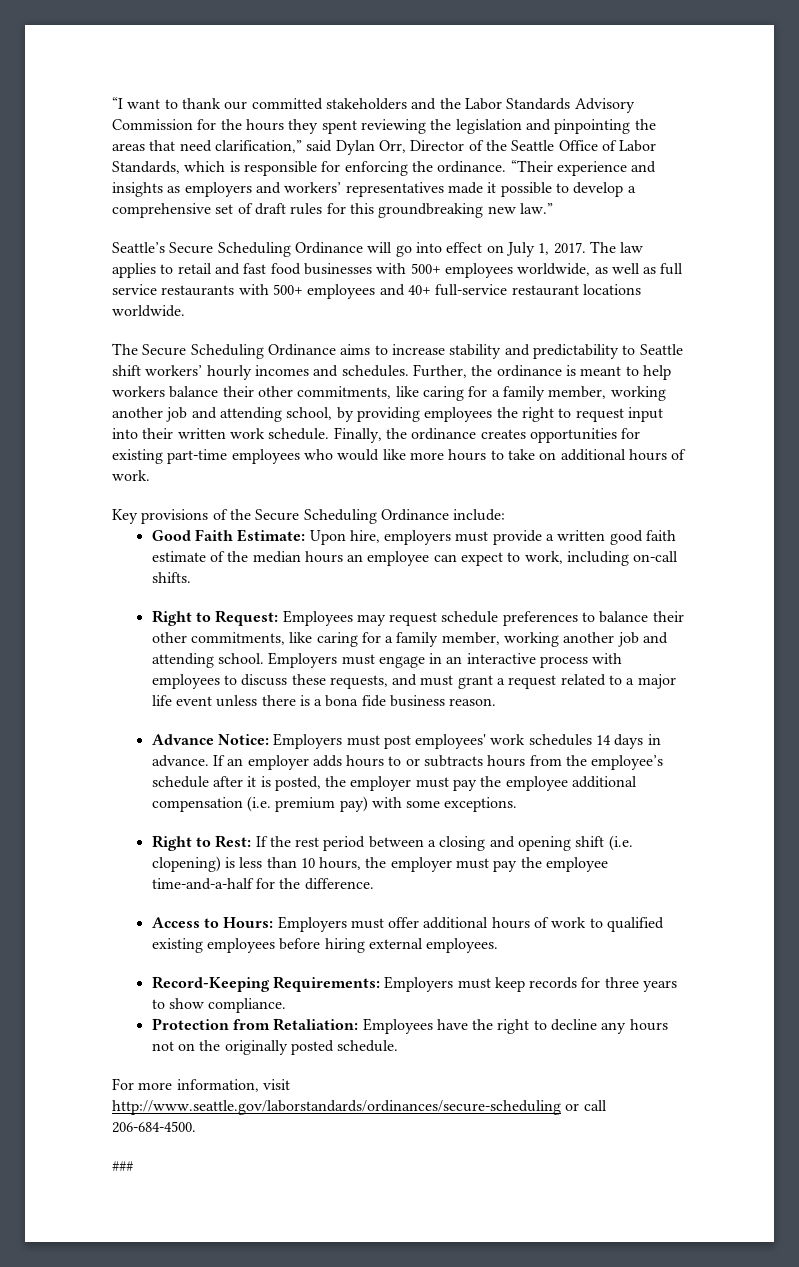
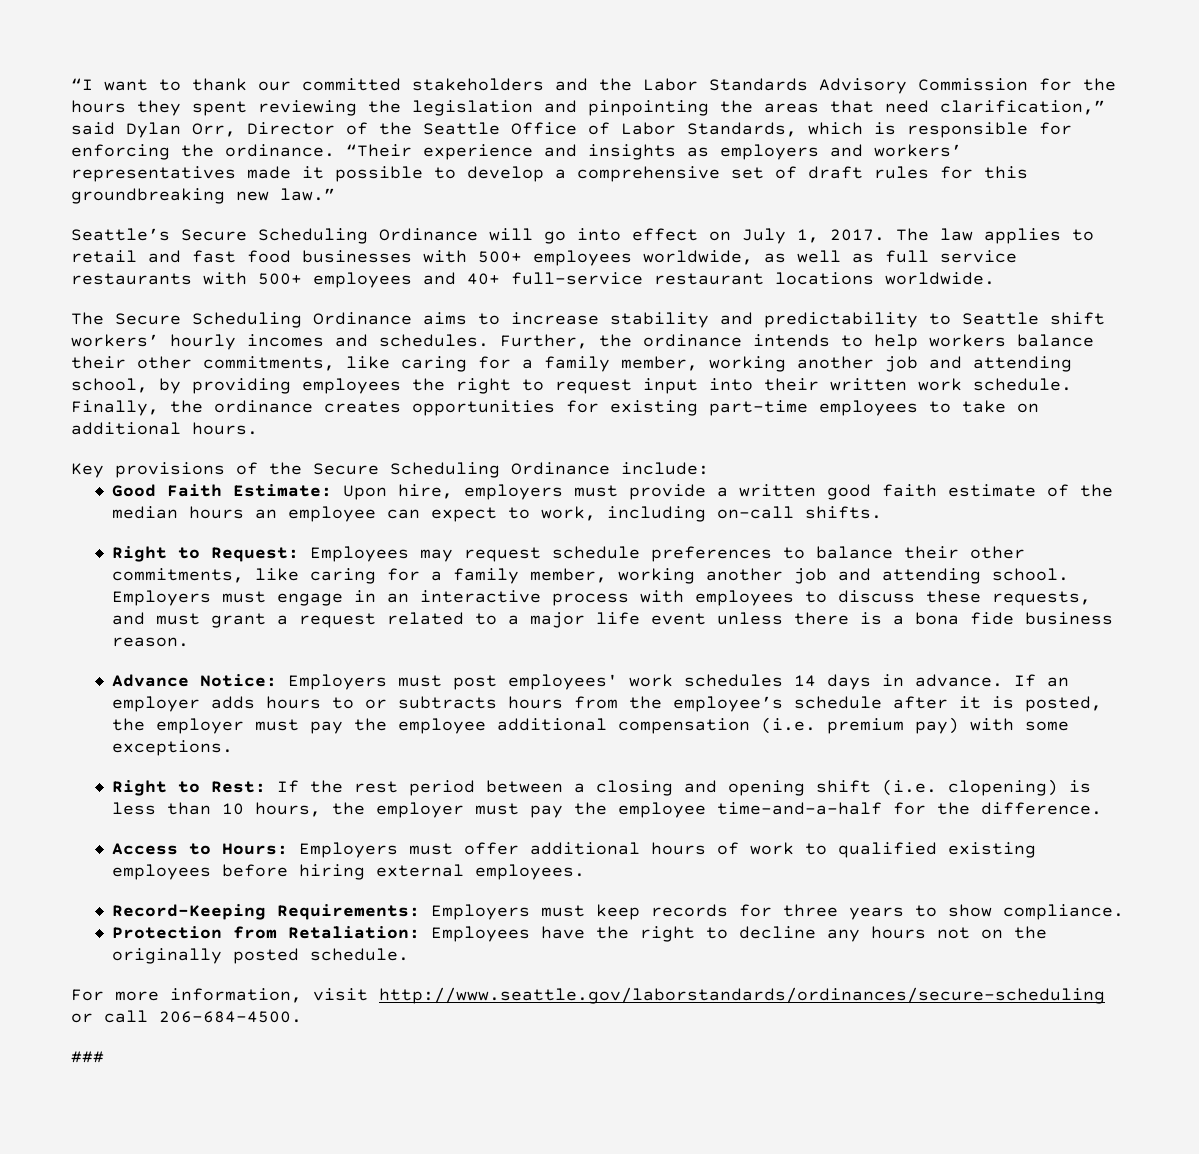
- Further, the ordinance is meant to help workers balance their other commitments, like caring for a family member, working another job and attending school, by providing employees the right to request input into their written work schedule.
+ Further, the ordinance intends to help workers balance their other commitments, like caring for a family member, working another job and attending school, by providing employees the right to request input into their written work schedule.
- Finally, the ordinance creates opportunities for existing part-time employees who would like more hours to take on additional hours of work.
+ Finally, the ordinance creates opportunities for existing part-time employees to take on additional hours.

